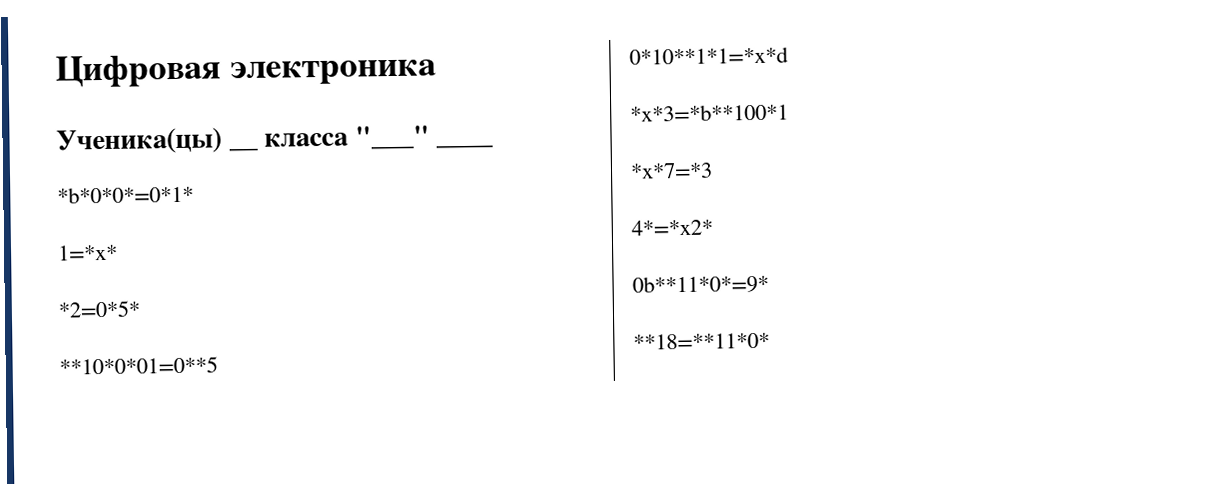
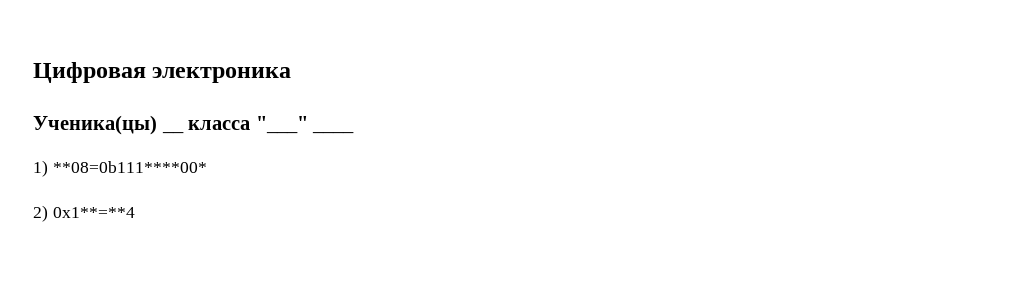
- *b*0*0*=0*1*
- 1=*x*
- *2=0*5*
- **10*0*01=0**5
- 0*10**1*1=*x*d
- *x*3=*b**100*1
- *x*7=*3
- 4*=*x2*
- 0b**11*0*=9*
- **18=**11*0*
+ 1) **08=0b111****00*
+ 2) 0x1**=**4

